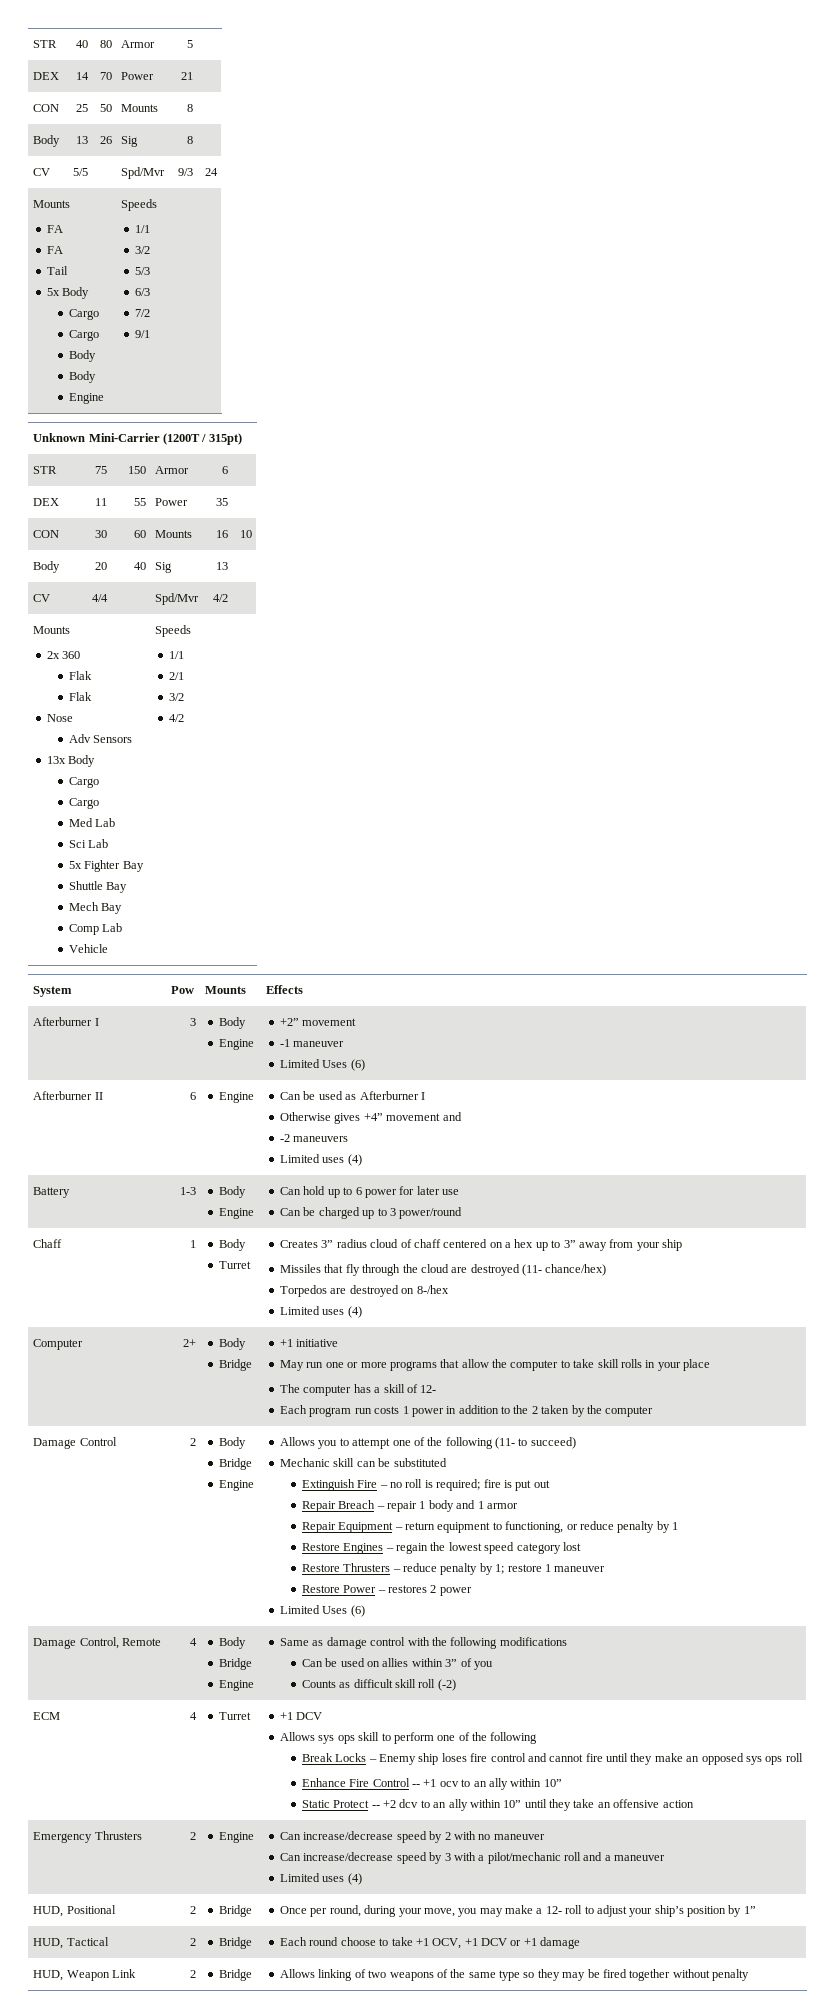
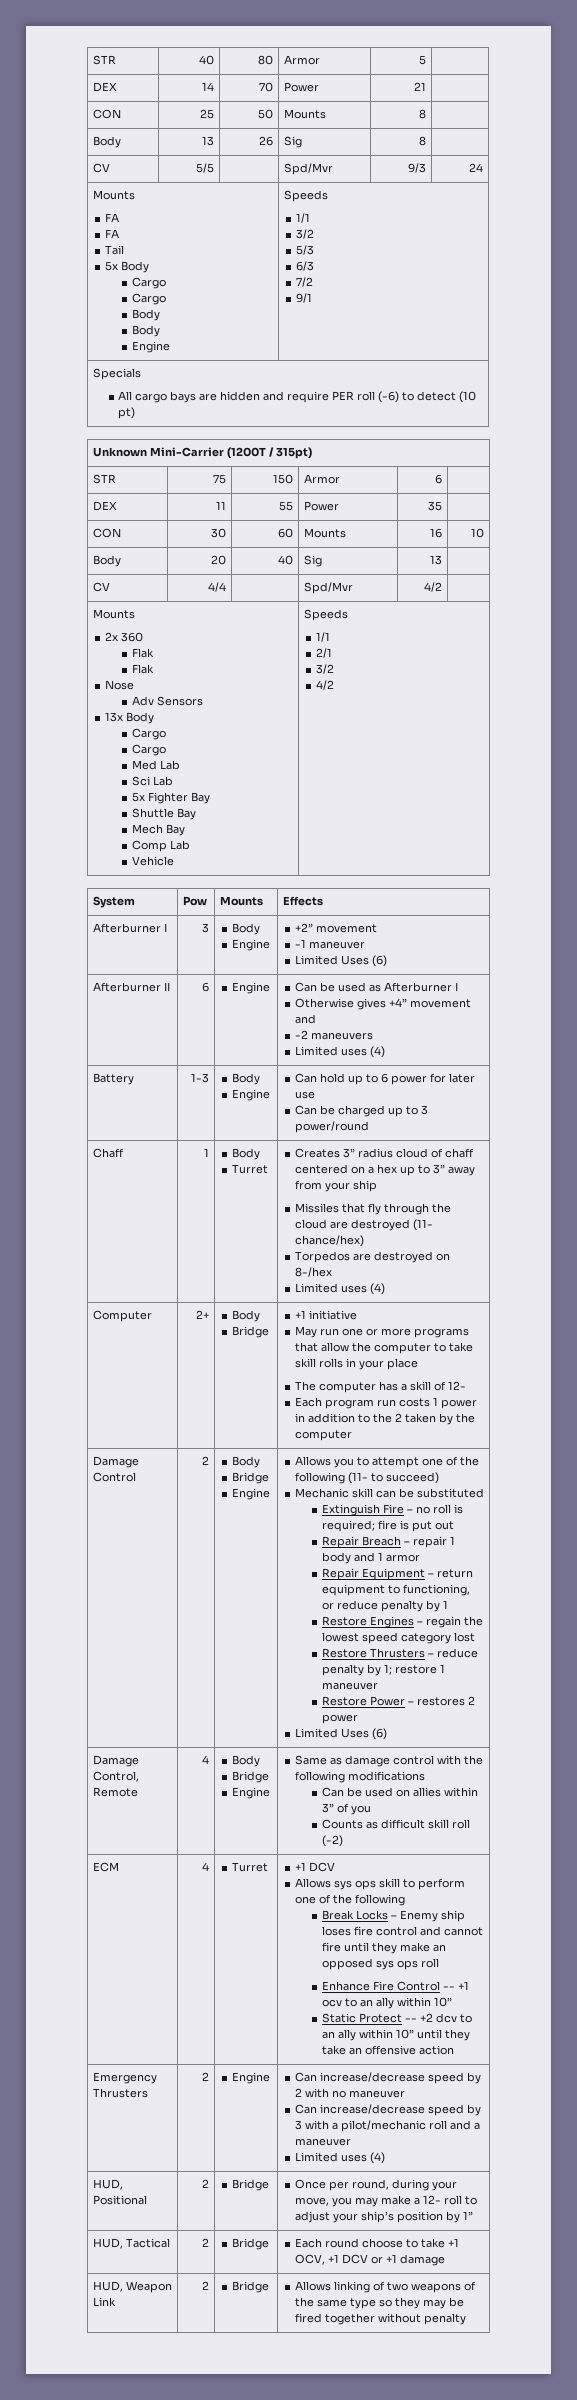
+ Specials
+ All cargo bays are hidden and require PER roll (-6) to detect (10 pt)

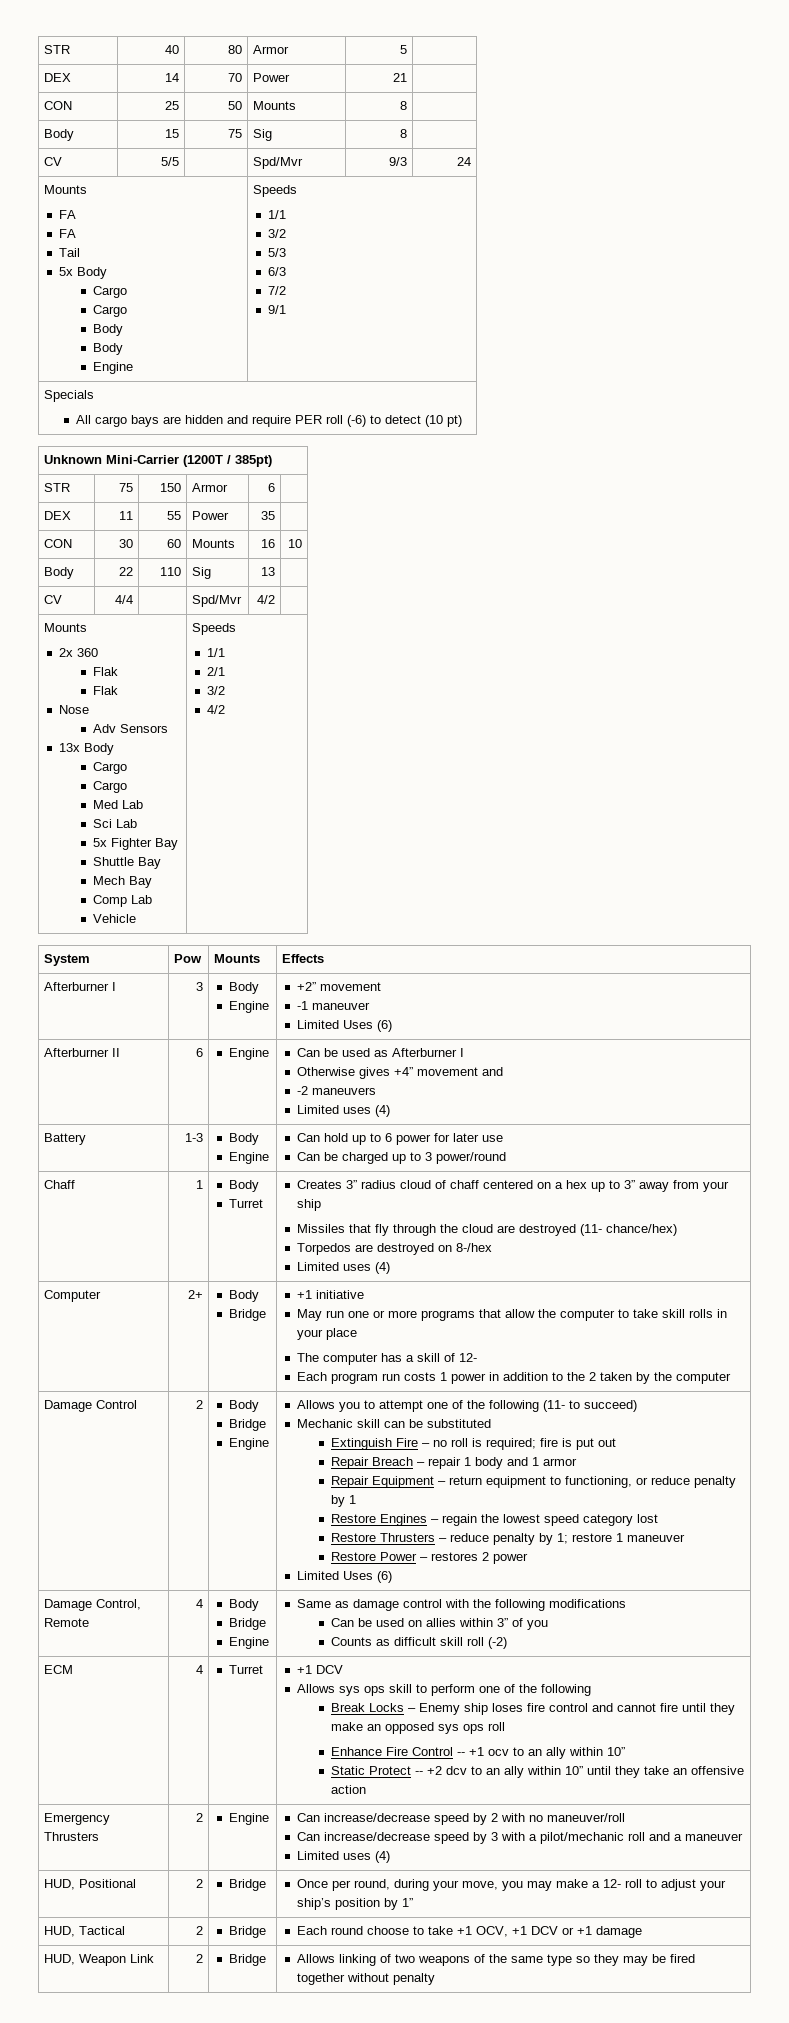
- Body | 13 | 26 | Sig | 8 |
+ Body | 15 | 75 | Sig | 8 |
- Unknown Mini-Carrier (1200T / 315pt)
+ Unknown Mini-Carrier (1200T / 385pt)
- Body | 20 | 40 | Sig | 13 |
+ Body | 22 | 110 | Sig | 13 |
- Emergency Thrusters | 2 | Engine | Can increase/decrease speed by 2 with no maneuver
+ Emergency Thrusters | 2 | Engine | Can increase/decrease speed by 2 with no maneuver/roll

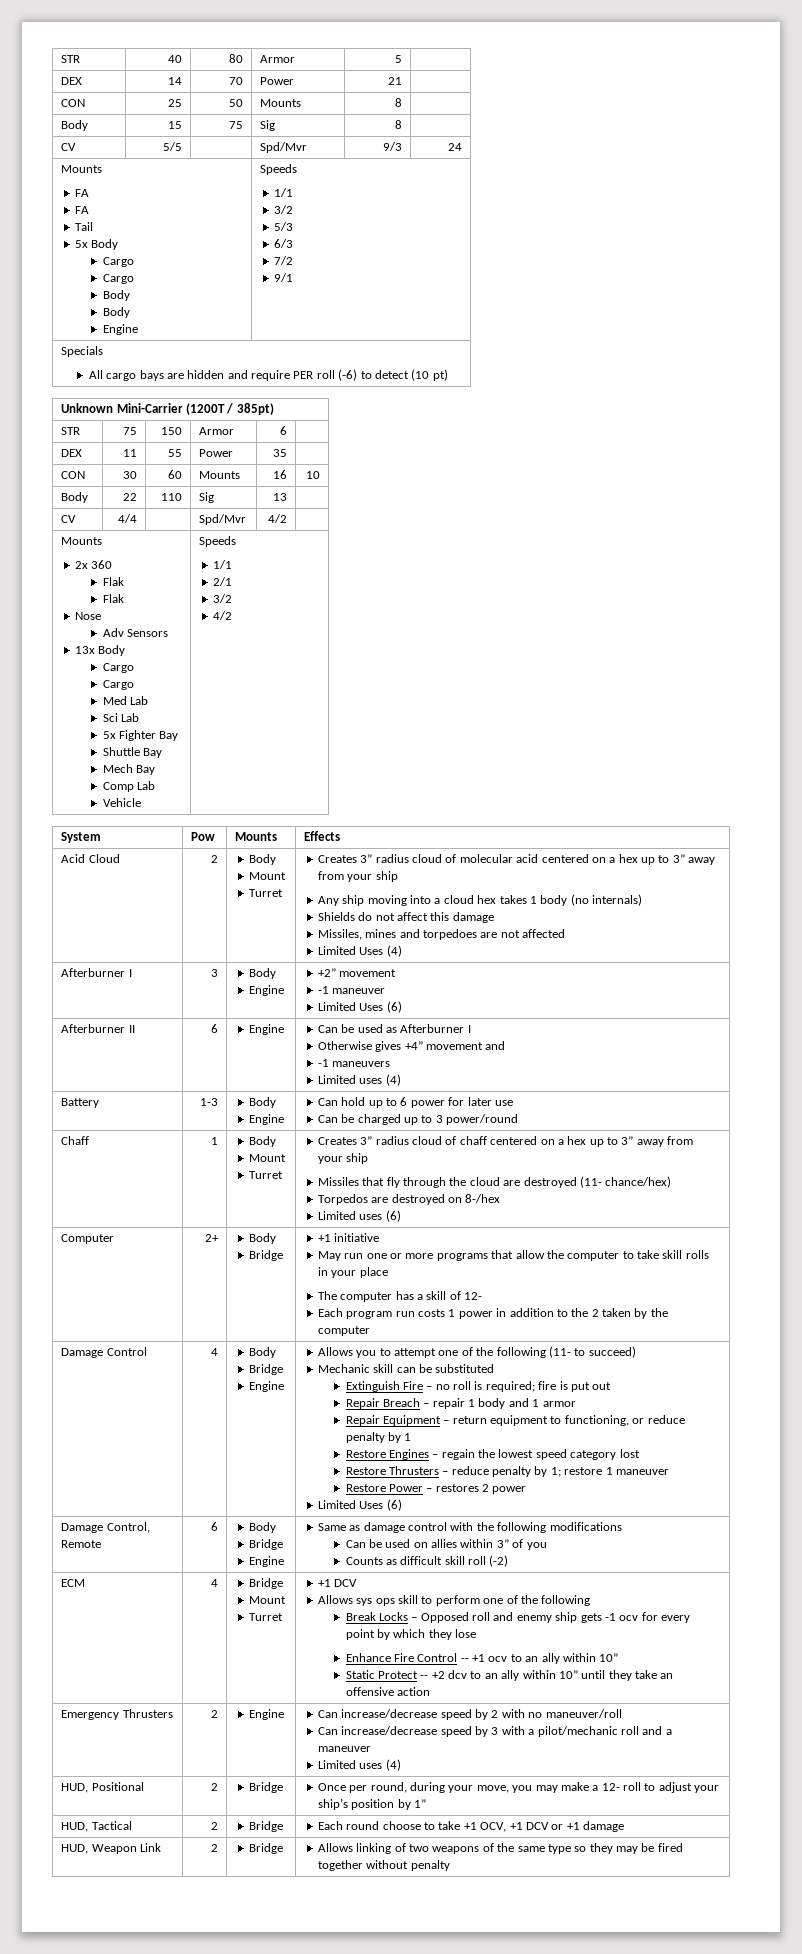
+ Acid Cloud | 2 | Body
+ Mount
+ Turret | Creates 3” radius cloud of molecular acid centered on a hex up to 3” away from your ship
+ Any ship moving into a cloud hex takes 1 body (no internals)
+ Shields do not affect this damage
+ Missiles, mines and torpedoes are not affected
+ Limited Uses (4)
  Afterburner II | 6 | Engine | Can be used as Afterburner I
  Otherwise gives +4” movement and
- -2 maneuvers
+ -1 maneuvers
  Chaff | 1 | Body
+ Mount
  Turret | Creates 3” radius cloud of chaff centered on a hex up to 3” away from your ship
  Missiles that fly through the cloud are destroyed (11- chance/hex)
  Torpedos are destroyed on 8-/hex
- Limited uses (4)
+ Limited uses (6)
- Damage Control | 2
+ Damage Control | 4
- Damage Control, Remote | 4 | Body
+ Damage Control, Remote | 6 | Body
- ECM | 4
+ ECM | 4 | Bridge
+ Mount
- Break Locks – Enemy ship loses fire control and cannot fire until they make an opposed sys ops roll
+ Break Locks – Opposed roll and enemy ship gets -1 ocv for every point by which they lose

